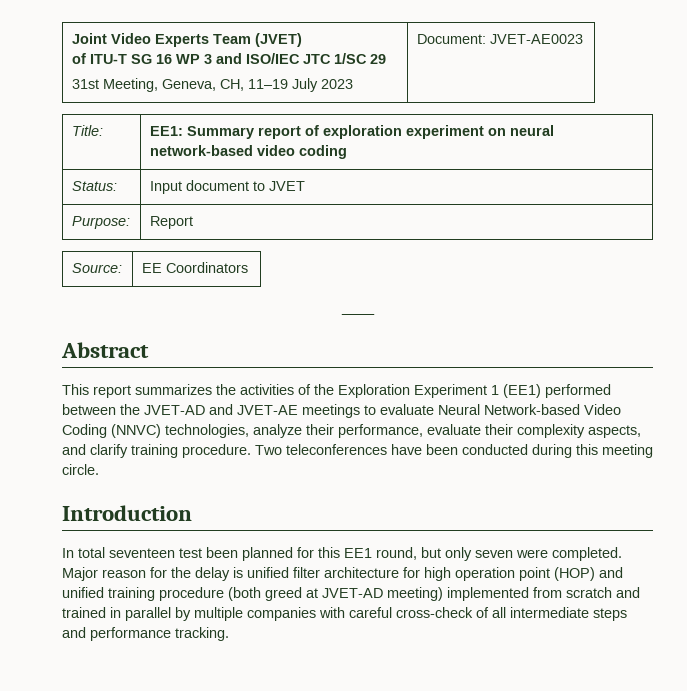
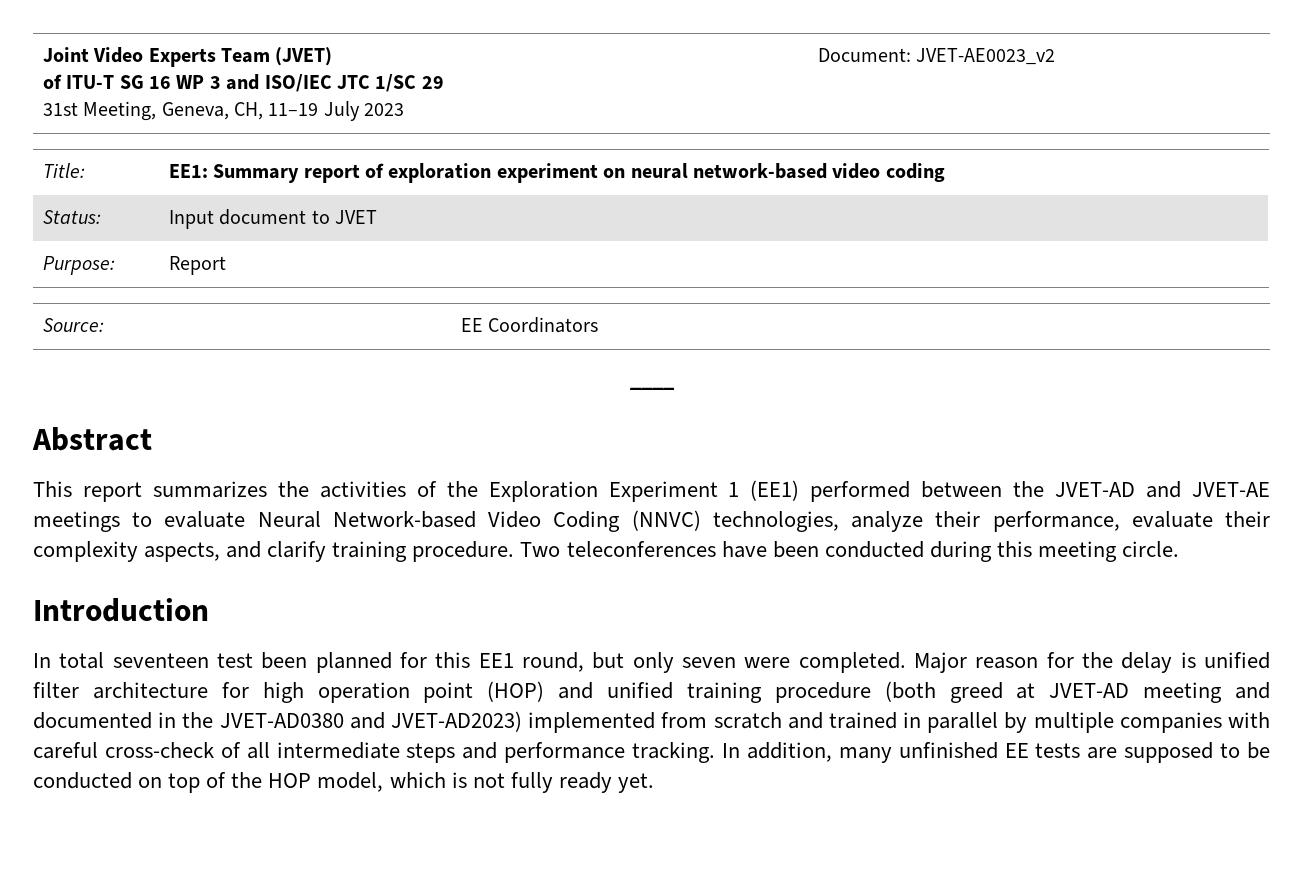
  Joint Video Experts Team (JVET)
  of ITU-T SG 16 WP 3 and ISO/IEC JTC 1/SC 29
- 31st Meeting, Geneva, CH, 11–19 July 2023 | Document: JVET-AE0023
+ 31st Meeting, Geneva, CH, 11–19 July 2023 | Document: JVET-AE0023_v2
- Major reason for the delay is unified filter architecture for high operation point (HOP) and unified training procedure (both greed at JVET-AD meeting) implemented from scratch and trained in parallel by multiple companies with careful cross-check of all intermediate steps and performance tracking.
+ Major reason for the delay is unified filter architecture for high operation point (HOP) and unified training procedure (both greed at JVET-AD meeting and documented in the JVET-AD0380 and JVET-AD2023) implemented from scratch and trained in parallel by multiple companies with careful cross-check of all intermediate steps and performance tracking.
+ In addition, many unfinished EE tests are supposed to be conducted on top of the HOP model, which is not fully ready yet.

